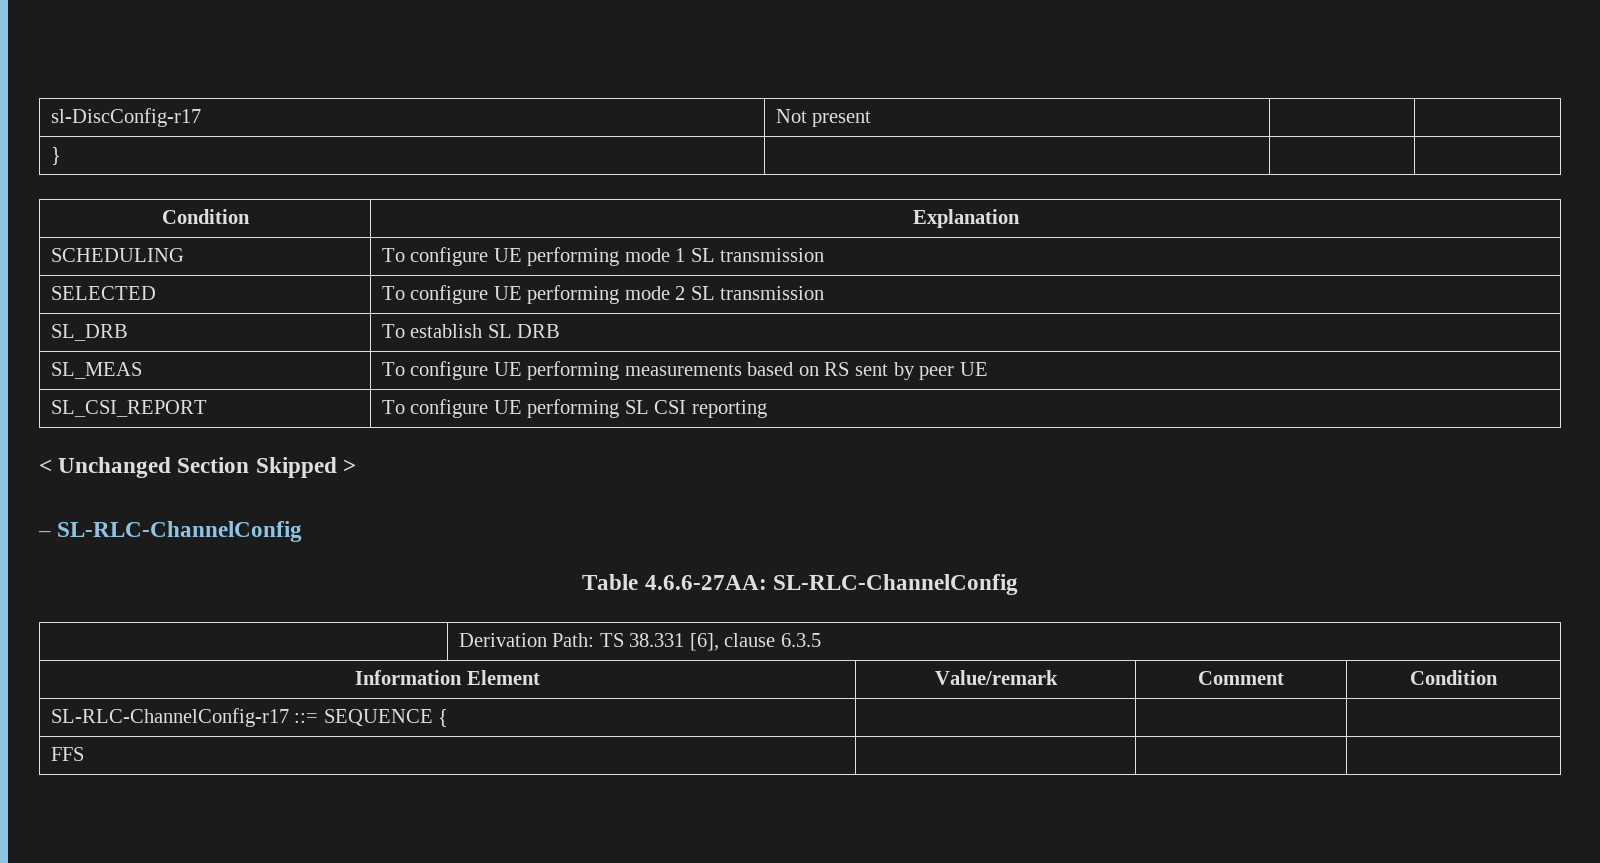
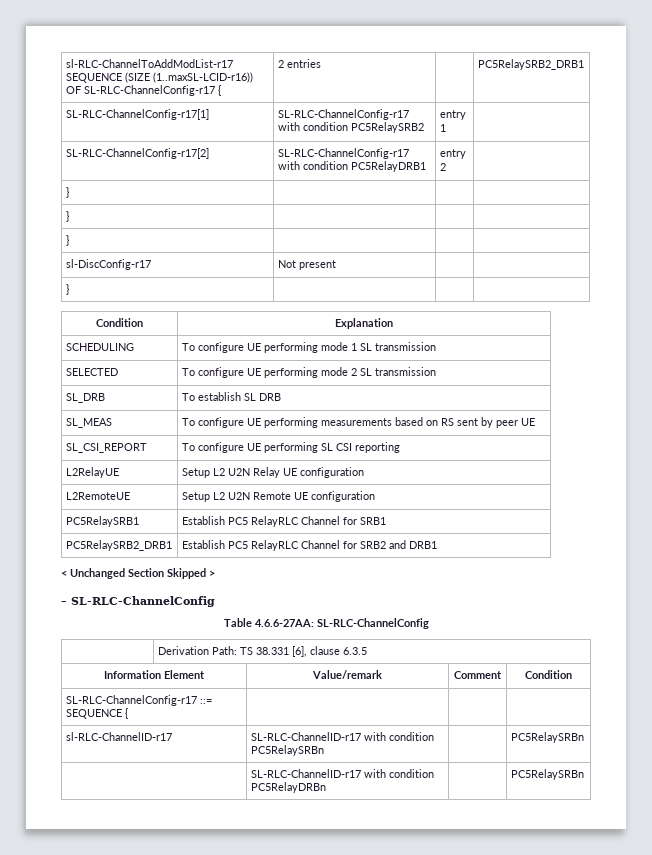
+ sl-RLC-ChannelToAddModList-r17 SEQUENCE (SIZE (1..maxSL-LCID-r16)) OF SL-RLC-ChannelConfig-r17 { | 2 entries | | PC5RelaySRB2_DRB1
+ SL-RLC-ChannelConfig-r17[1] | SL-RLC-ChannelConfig-r17 with condition PC5RelaySRB2 | entry 1 |
+ SL-RLC-ChannelConfig-r17[2] | SL-RLC-ChannelConfig-r17 with condition PC5RelayDRB1 | entry 2 |
+ } | | |
+ } | | |
+ } | | |
+ L2RelayUE | Setup L2 U2N Relay UE configuration
+ L2RemoteUE | Setup L2 U2N Remote UE configuration
+ PC5RelaySRB1 | Establish PC5 RelayRLC Channel for SRB1
+ PC5RelaySRB2_DRB1 | Establish PC5 RelayRLC Channel for SRB2 and DRB1
- FFS | | |
+ sl-RLC-ChannelID-r17 | SL-RLC-ChannelID-r17 with condition PC5RelaySRBn | | PC5RelaySRBn
+ | SL-RLC-ChannelID-r17 with condition PC5RelayDRBn | | PC5RelaySRBn

